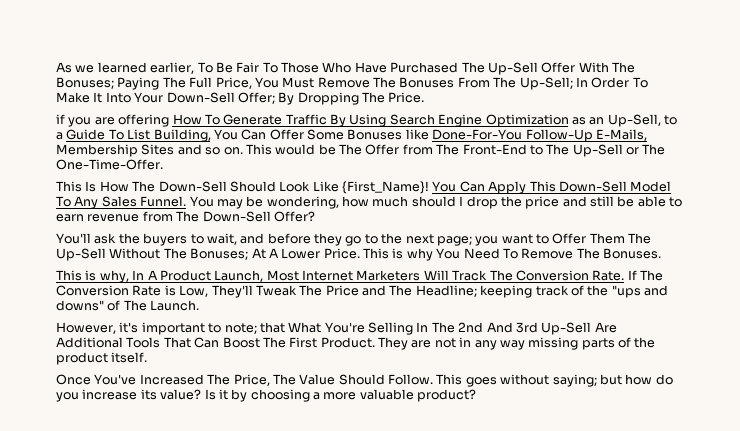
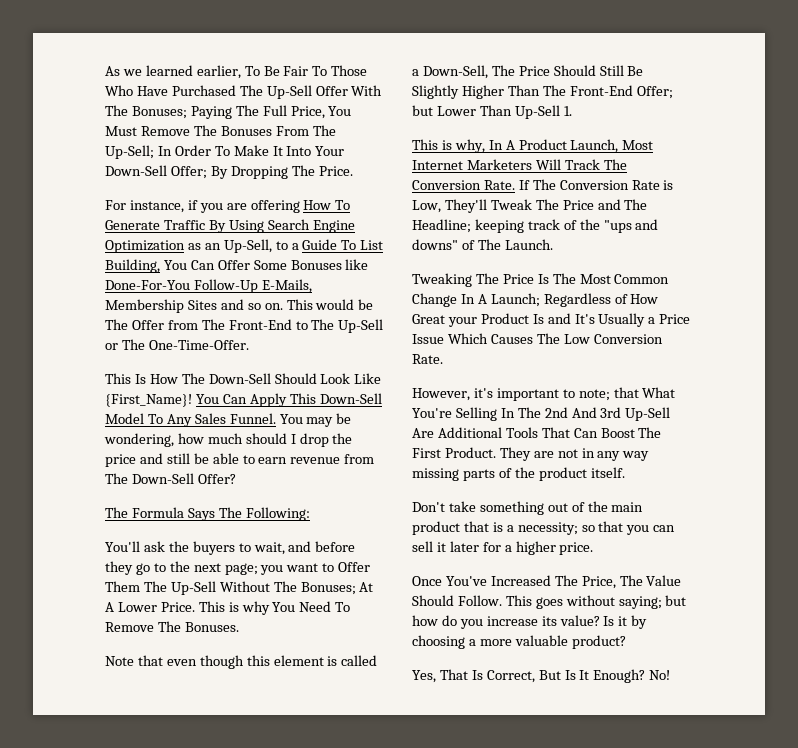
- if you are offering How To Generate Traffic By Using Search Engine Optimization as an Up-Sell, to a Guide To List Building, You Can Offer Some Bonuses like Done-For-You Follow-Up E-Mails, Membership Sites and so on.
+ For instance, if you are offering How To Generate Traffic By Using Search Engine Optimization as an Up-Sell, to a Guide To List Building, You Can Offer Some Bonuses like Done-For-You Follow-Up E-Mails, Membership Sites and so on.
+ The Formula Says The Following:
+ Note that even though this element is called a Down-Sell, The Price Should Still Be Slightly Higher Than The Front-End Offer; but Lower Than Up-Sell 1.
+ Tweaking The Price Is The Most Common Change In A Launch; Regardless of How Great your Product Is and It's Usually a Price Issue Which Causes The Low Conversion Rate.
+ Don't take something out of the main product that is a necessity; so that you can sell it later for a higher price.
+ Yes, That Is Correct, But Is It Enough? No!

